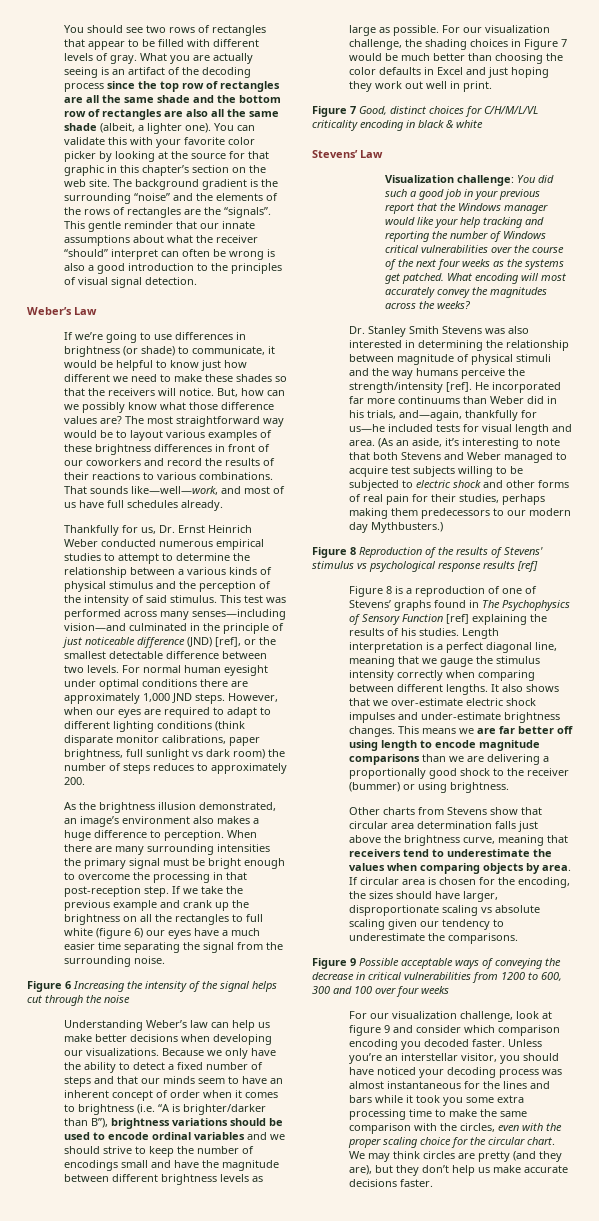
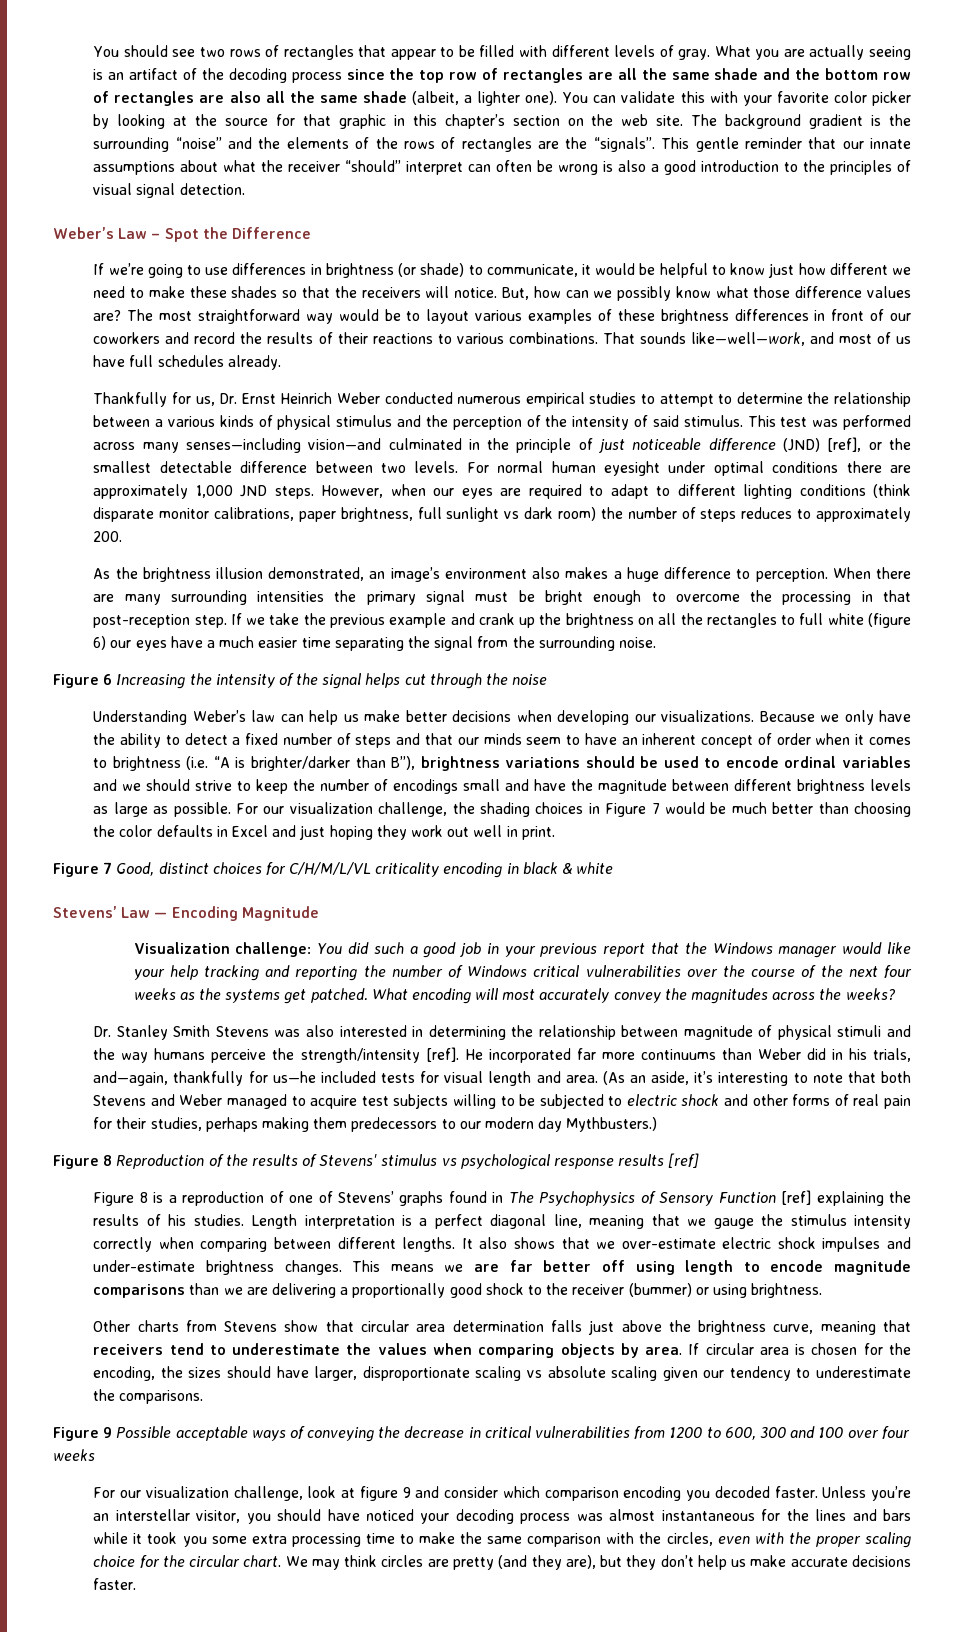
- Weber’s Law
+ Weber’s Law – Spot the Difference
- Stevens’ Law
+ Stevens’ Law — Encoding Magnitude

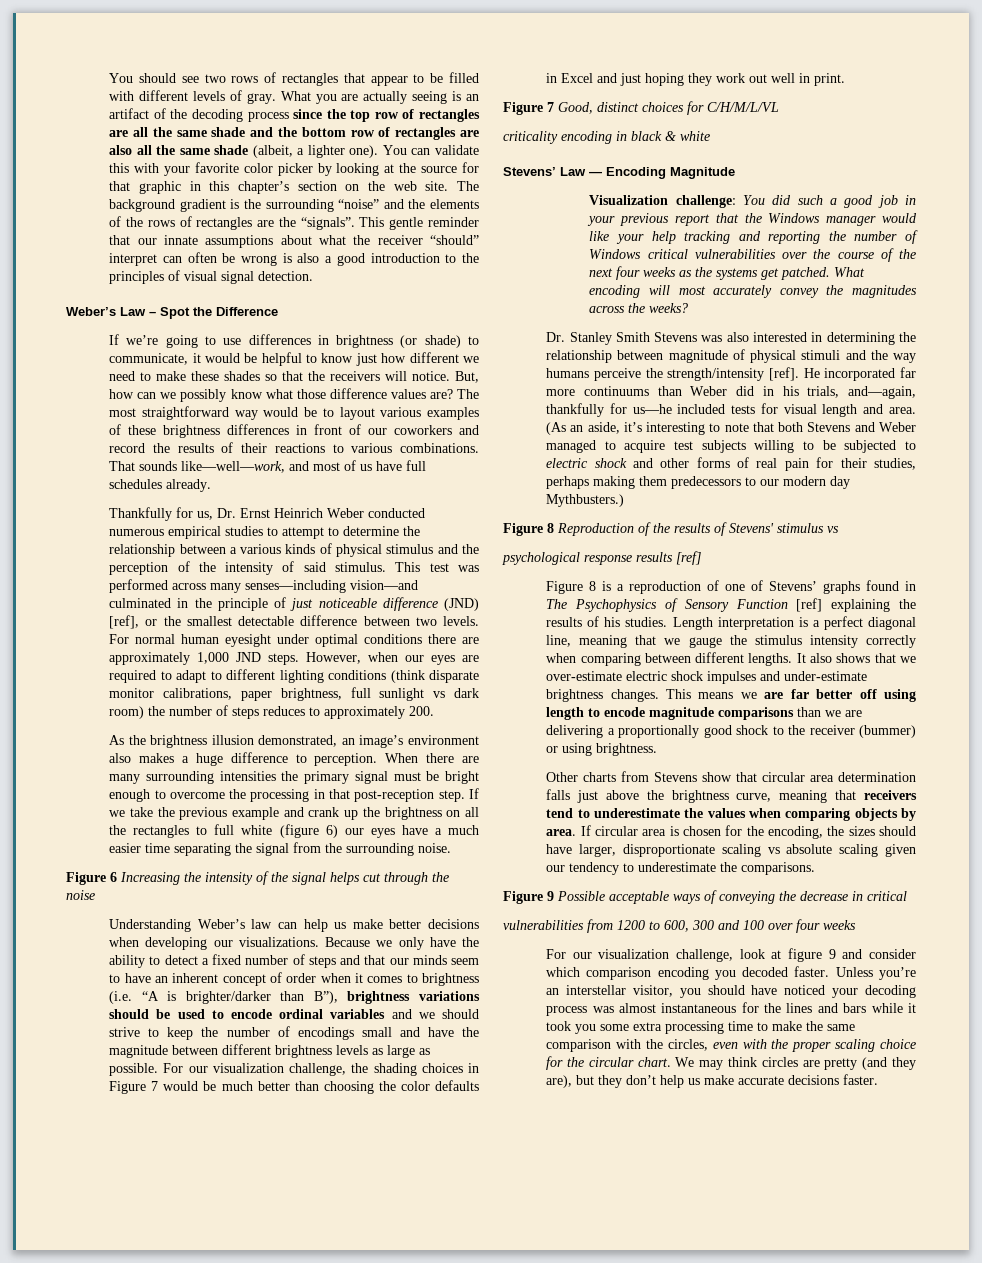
- Figure 7 Good, distinct choices for C/H/M/L/VL criticality encoding in black & white
+ Figure 7 Good, distinct choices for C/H/M/L/VL
+ criticality encoding in black & white
- Figure 8 Reproduction of the results of Stevens' stimulus vs psychological response results [ref]
+ Figure 8 Reproduction of the results of Stevens' stimulus vs
+ psychological response results [ref]
- Figure 9 Possible acceptable ways of conveying the decrease in critical vulnerabilities from 1200 to 600, 300 and 100 over four weeks
+ Figure 9 Possible acceptable ways of conveying the decrease in critical
+ vulnerabilities from 1200 to 600, 300 and 100 over four weeks

